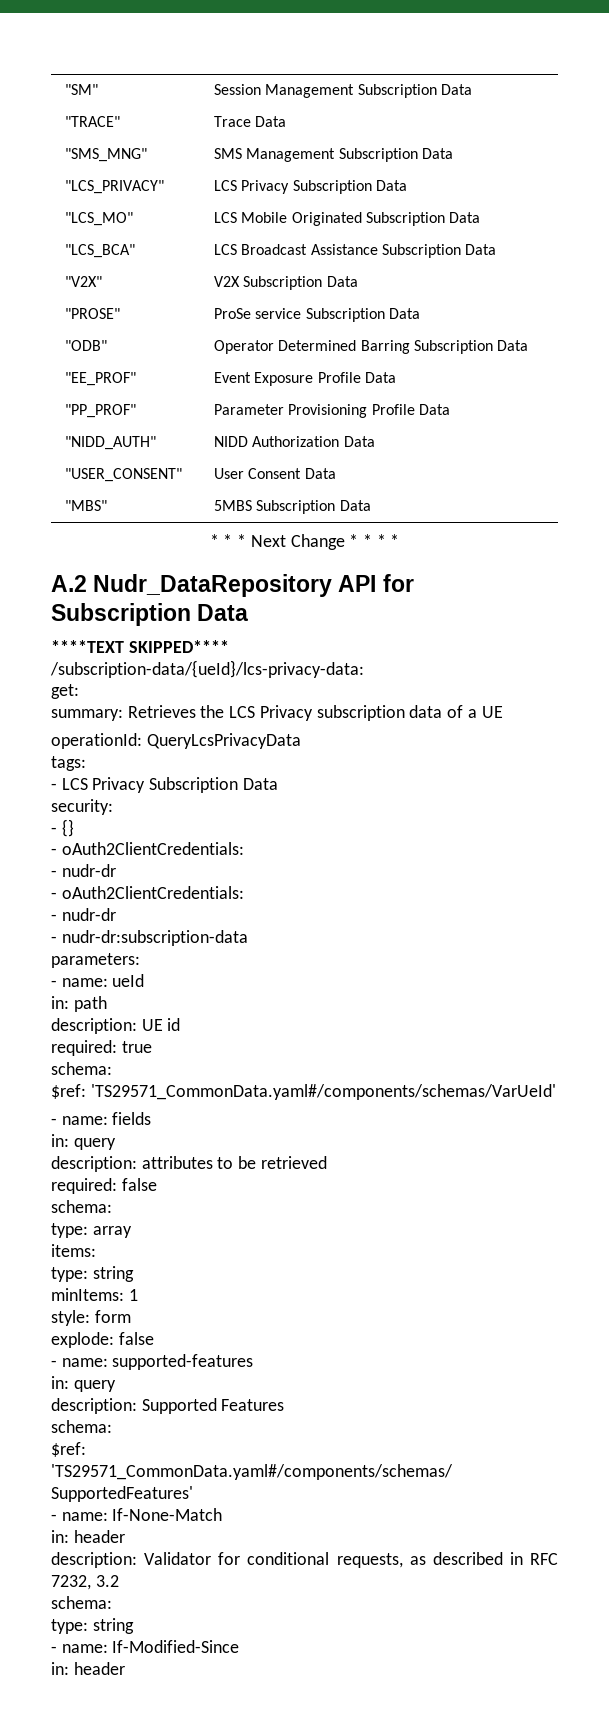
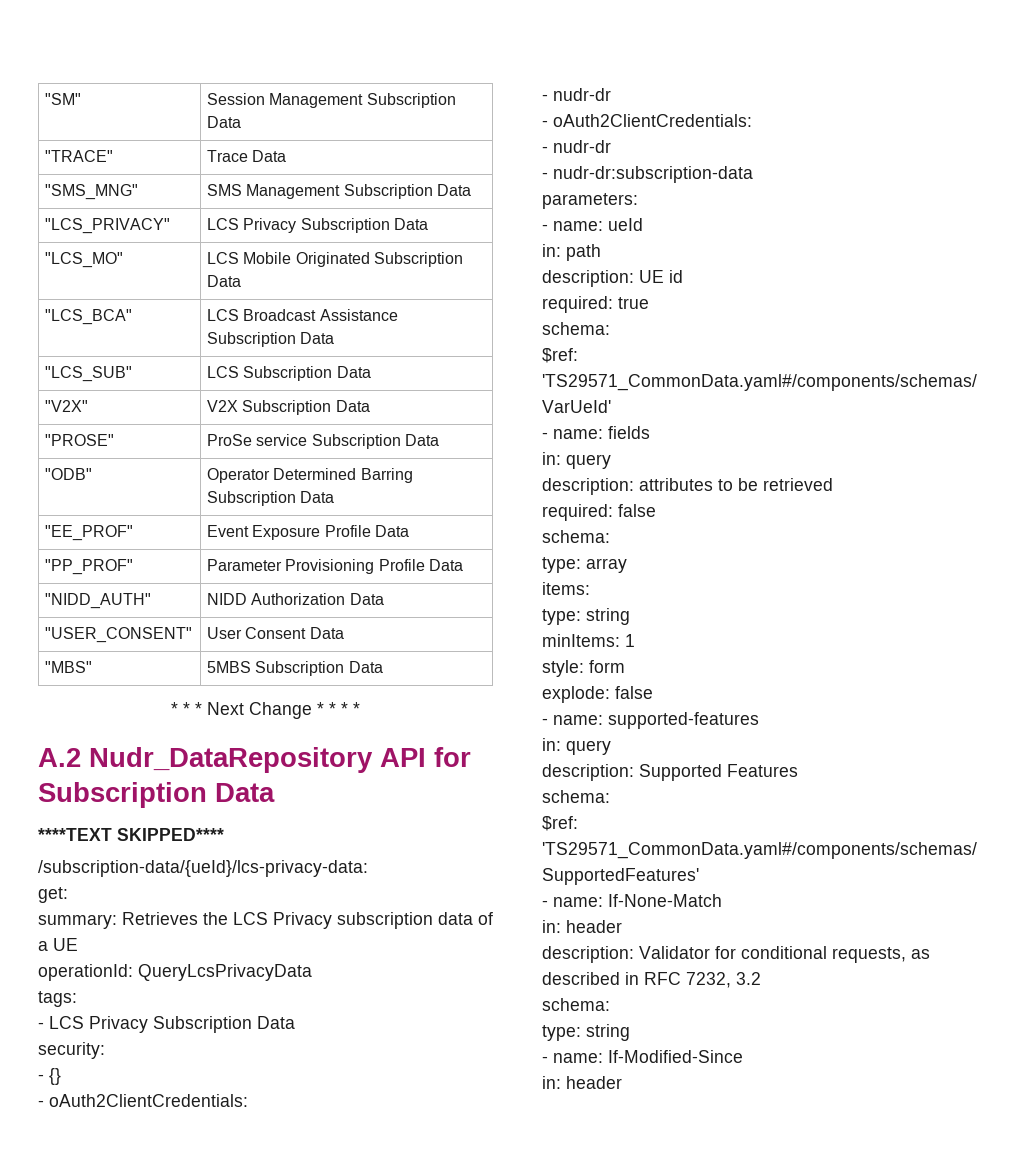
+ "LCS_SUB" | LCS Subscription Data

